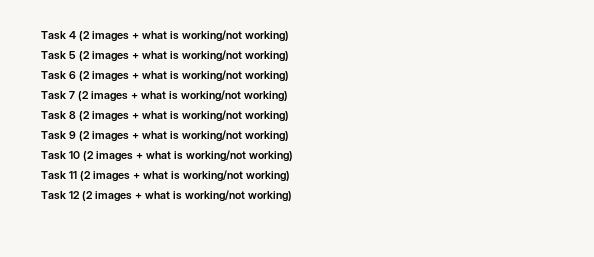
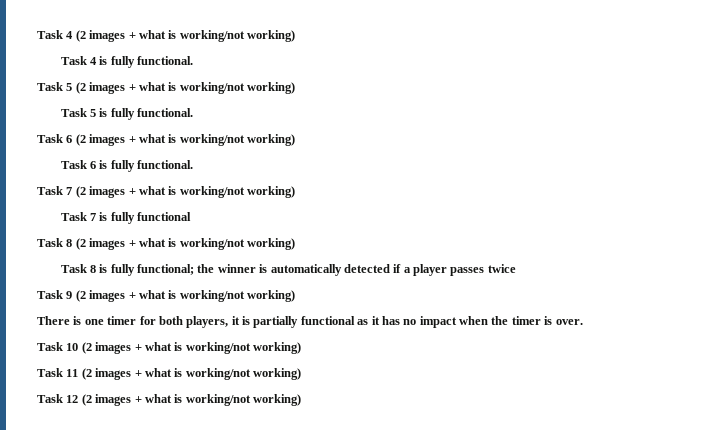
+ Task 4 is fully functional.
+ Task 5 is fully functional.
+ Task 6 is fully functional.
+ Task 7 is fully functional
+ Task 8 is fully functional; the winner is automatically detected if a player passes twice
+ There is one timer for both players, it is partially functional as it has no impact when the timer is over.

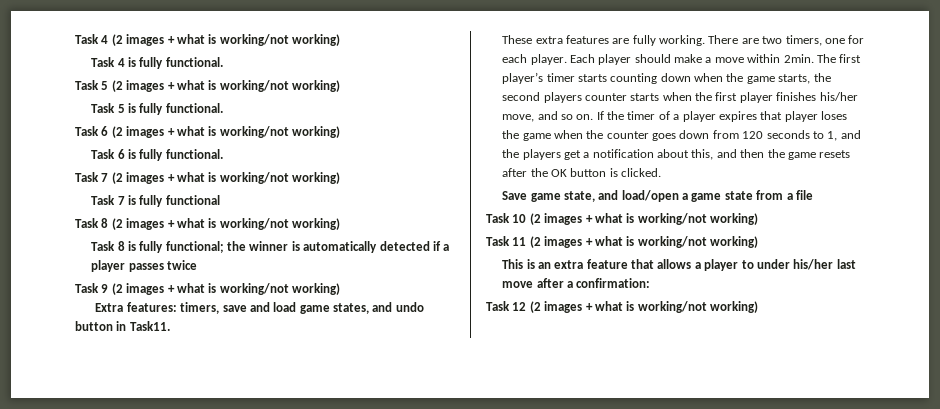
- There is one timer for both players, it is partially functional as it has no impact when the timer is over.
+ Extra features: timers, save and load game states, and undo button in Task11.
+ These extra features are fully working. There are two timers, one for each player. Each player should make a move within 2min. The first player’s timer starts counting down when the game starts, the second players counter starts when the first player finishes his/her move, and so on. If the timer of a player expires that player loses the game when the counter goes down from 120 seconds to 1, and the players get a notification about this, and then the game resets after the OK button is clicked.
+ Save game state, and load/open a game state from a file
+ This is an extra feature that allows a player to under his/her last move after a confirmation:

